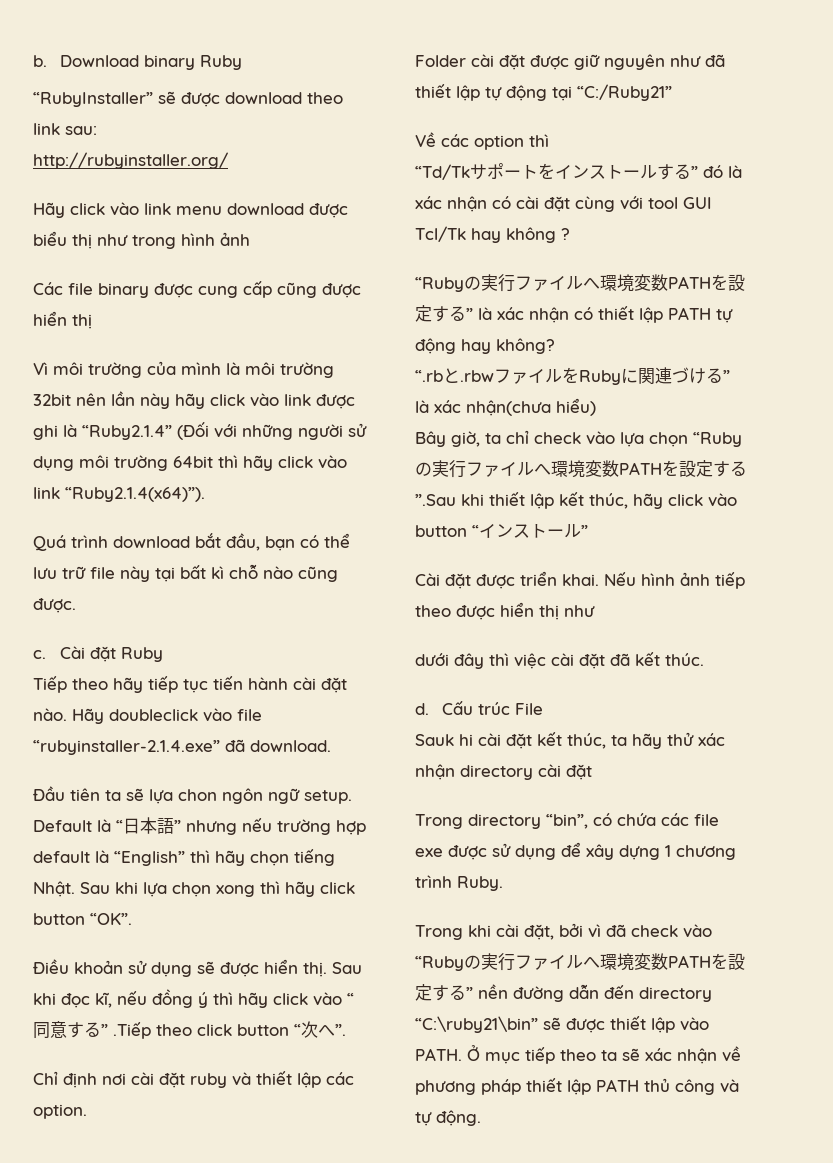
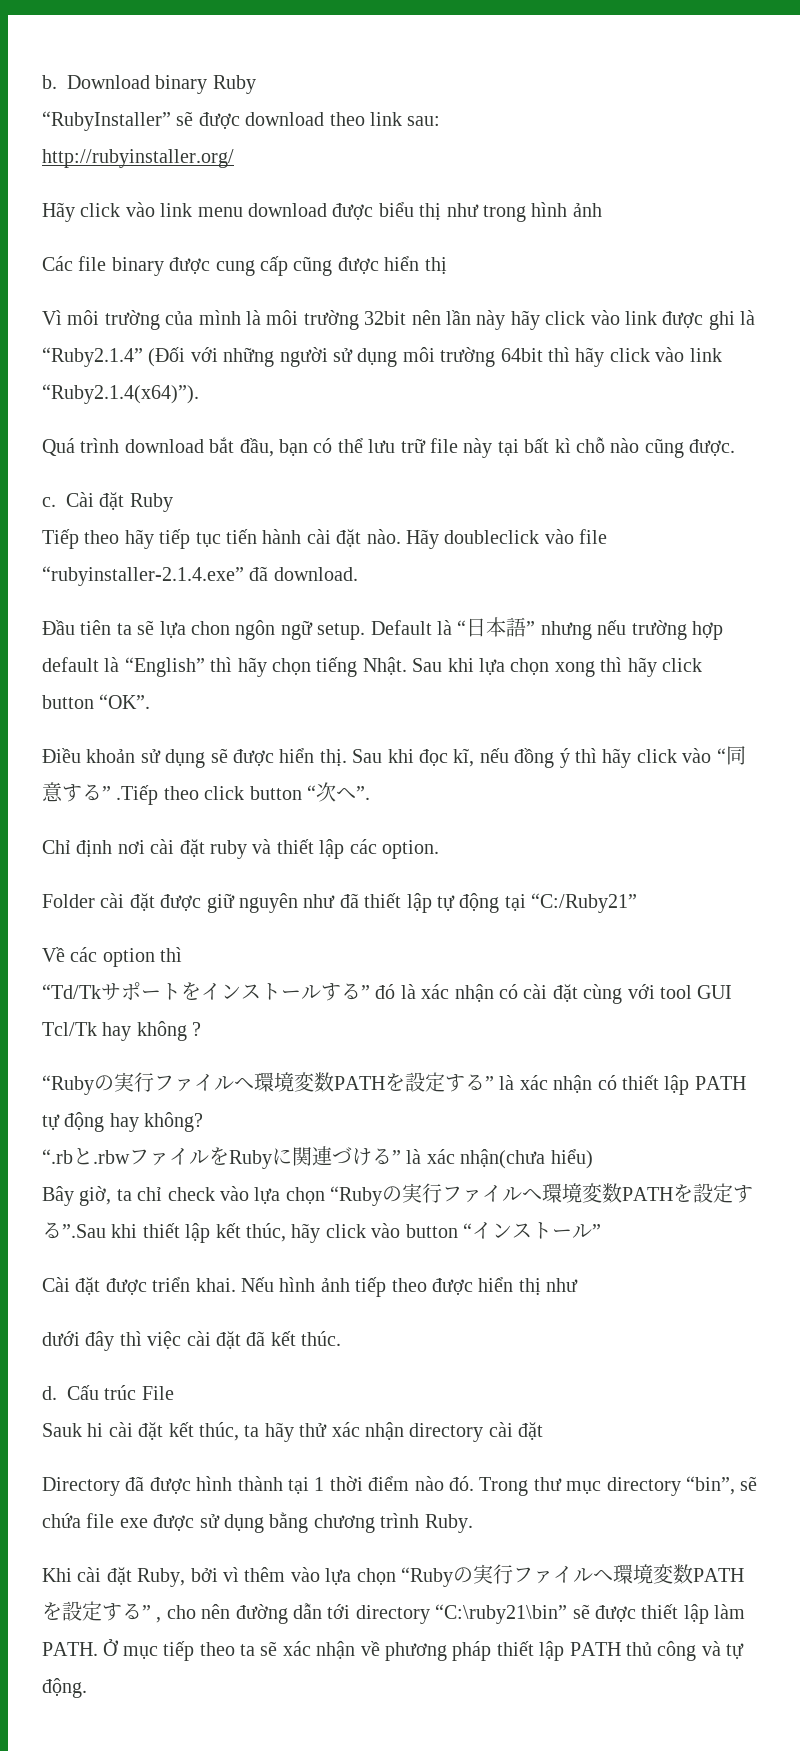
- Trong directory “bin”, có chứa các file exe được sử dụng để xây dựng 1 chương trình Ruby.
+ Directory đã được hình thành tại 1 thời điểm nào đó. Trong thư mục directory “bin”, sẽ chứa file exe được sử dụng bằng chương trình Ruby.
- Trong khi cài đặt, bởi vì đã check vào “Rubyの実行ファイルへ環境変数PATHを設定する” nền đường dẫn đến directory “C:\ruby21\bin” sẽ được thiết lập vào PATH.
+ Khi cài đặt Ruby, bởi vì thêm vào lựa chọn “Rubyの実行ファイルへ環境変数PATHを設定する” , cho nên đường dẫn tới directory “C:\ruby21\bin” sẽ được thiết lập làm PATH.

